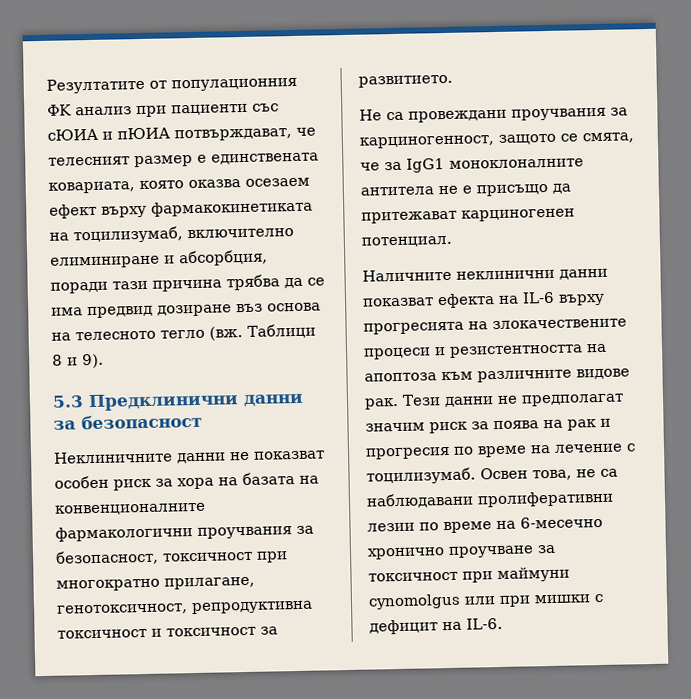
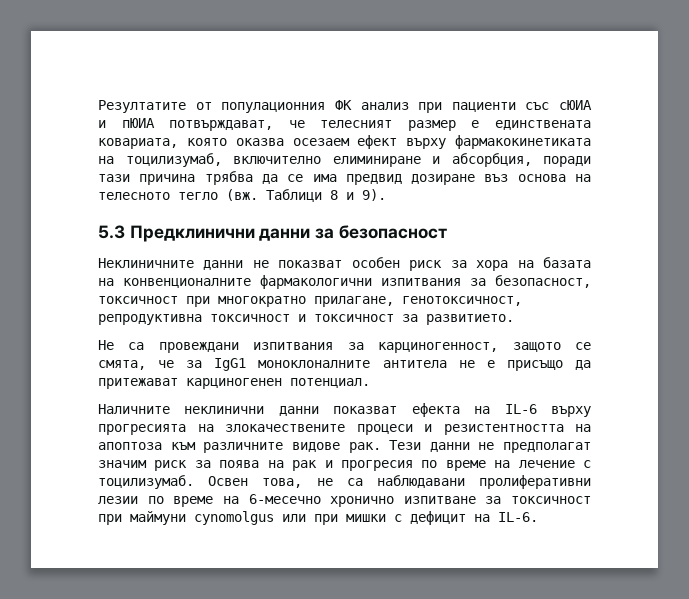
- Неклиничните данни не показват особен риск за хора на базата на конвенционалните фармакологични проучвания за безопасност, токсичност при многократно прилагане, генотоксичност, репродуктивна токсичност и токсичност за развитието.
+ Неклиничните данни не показват особен риск за хора на базата на конвенционалните фармакологични изпитвания за безопасност, токсичност при многократно прилагане, генотоксичност, репродуктивна токсичност и токсичност за развитието.
- Не са провеждани проучвания за карциногенност, защото се смята, че за IgG1 моноклоналните антитела не е присъщо да притежават карциногенен потенциал.
+ Не са провеждани изпитвания за карциногенност, защото се смята, че за IgG1 моноклоналните антитела не е присъщо да притежават карциногенен потенциал.
- Освен това, не са наблюдавани пролиферативни лезии по време на 6-месечно хронично проучване за токсичност при маймуни cynomolgus или при мишки с дефицит на IL-6.
+ Освен това, не са наблюдавани пролиферативни лезии по време на 6-месечно хронично изпитване за токсичност при маймуни cynomolgus или при мишки с дефицит на IL-6.

